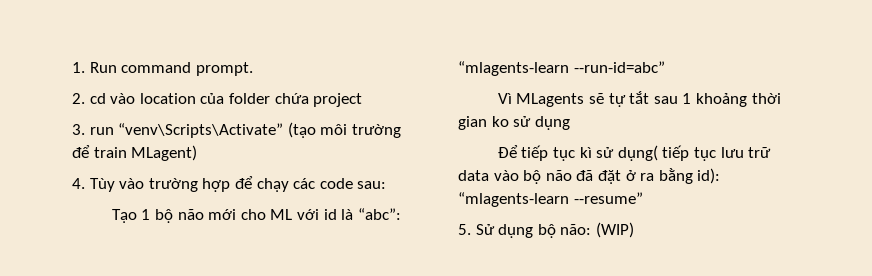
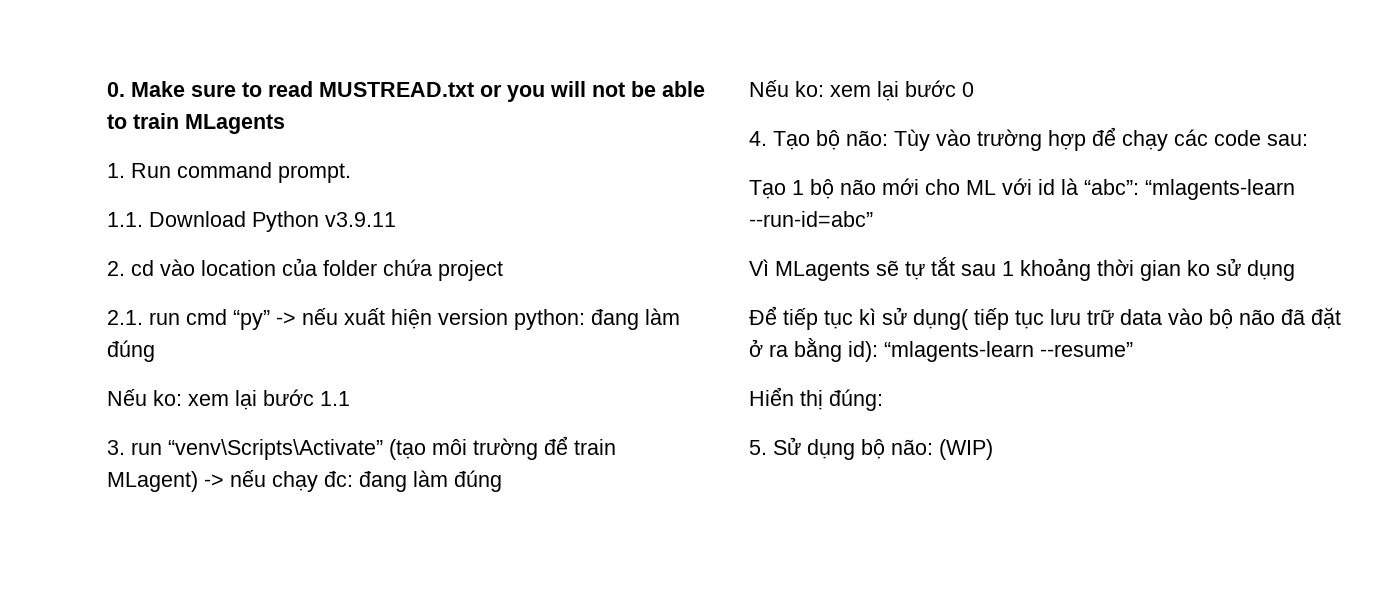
+ 0. Make sure to read MUSTREAD.txt or you will not be able to train MLagents
+ 1.1. Download Python v3.9.11
+ 2.1. run cmd “py” -> nếu xuất hiện version python: đang làm đúng
+ Nếu ko: xem lại bước 1.1
- 3. run “venv\Scripts\Activate” (tạo môi trường để train MLagent)
- 4. Tùy vào trường hợp để chạy các code sau:
+ 3. run “venv\Scripts\Activate” (tạo môi trường để train MLagent) -> nếu chạy đc: đang làm đúng
+ Nếu ko: xem lại bước 0
+ 4. Tạo bộ não: Tùy vào trường hợp để chạy các code sau:
+ Hiển thị đúng:

